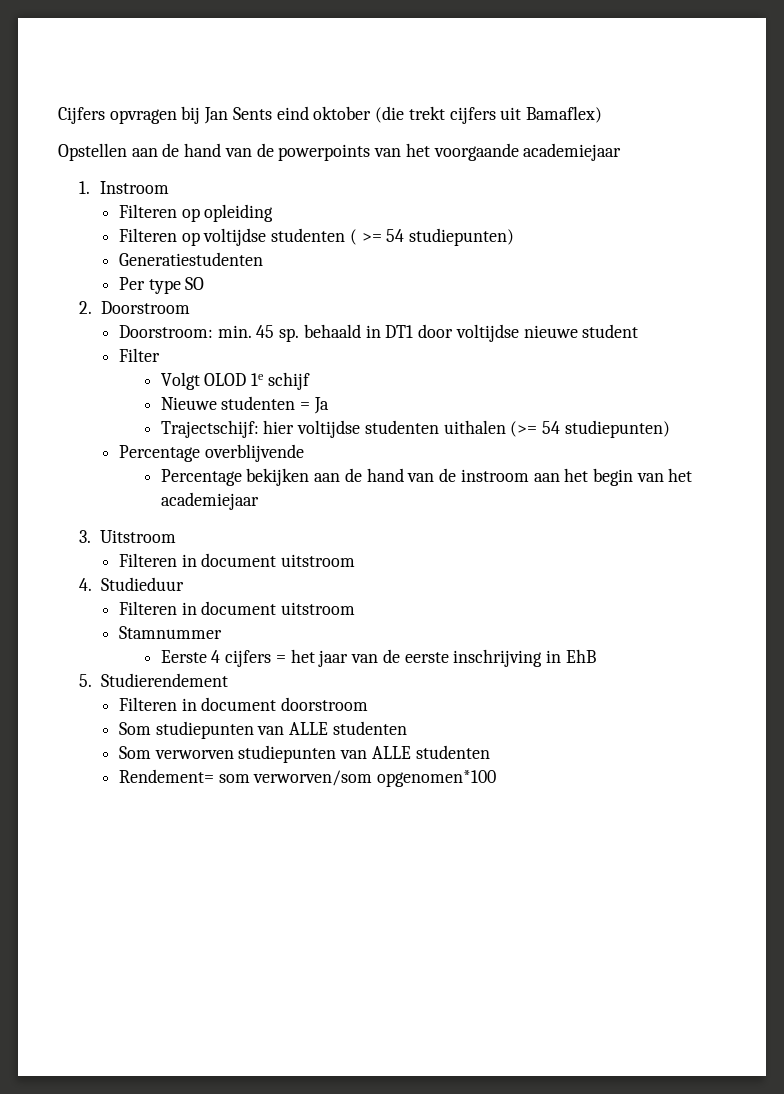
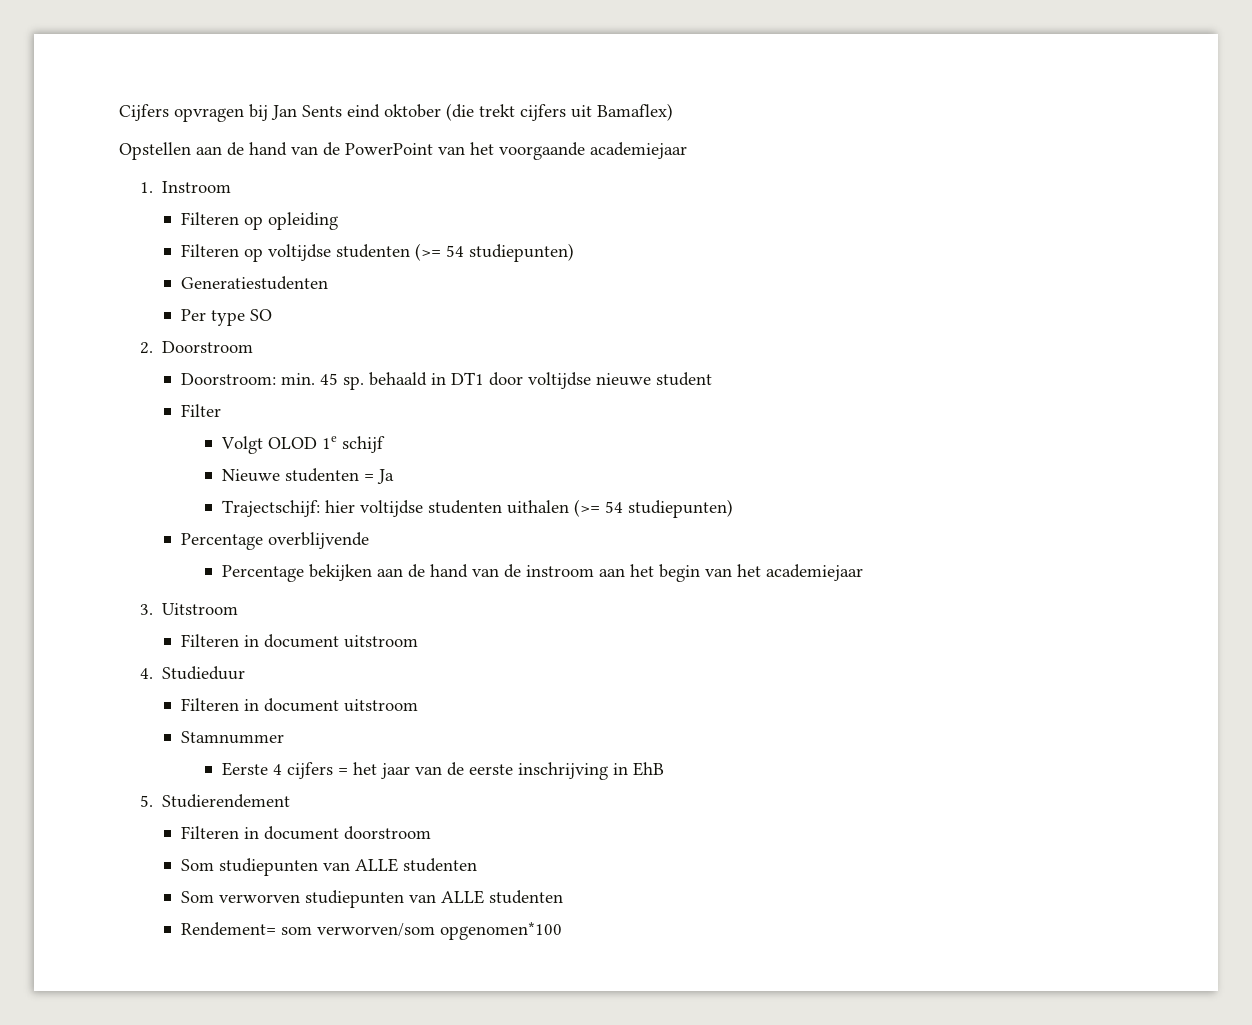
- Opstellen aan de hand van de powerpoints van het voorgaande academiejaar
+ Opstellen aan de hand van de PowerPoint van het voorgaande academiejaar
- Filteren op voltijdse studenten ( >= 54 studiepunten)
+ Filteren op voltijdse studenten (>= 54 studiepunten)

